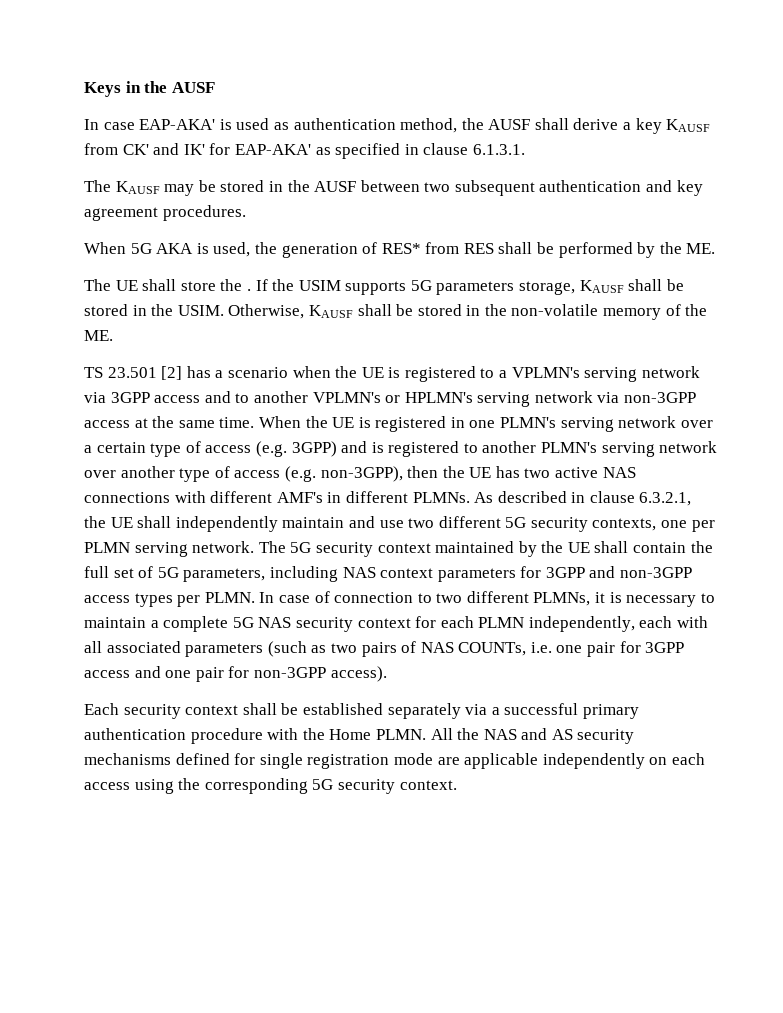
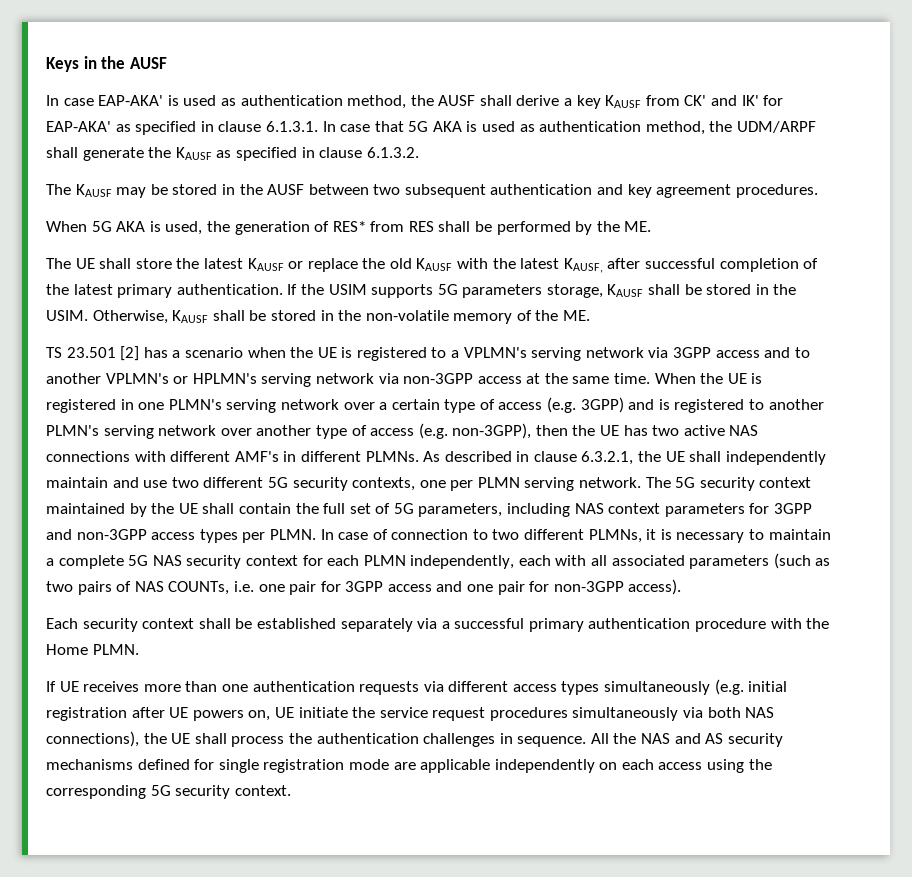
- In case EAP-AKA' is used as authentication method, the AUSF shall derive a key KAUSF from CK' and IK' for EAP-AKA' as specified in clause 6.1.3.1.
+ In case EAP-AKA' is used as authentication method, the AUSF shall derive a key KAUSF from CK' and IK' for EAP-AKA' as specified in clause 6.1.3.1. In case that 5G AKA is used as authentication method, the UDM/ARPF shall generate the KAUSF as specified in clause 6.1.3.2.
- The UE shall store the .
+ The UE shall store the latest KAUSF or replace the old KAUSF with the latest KAUSF, after successful completion of the latest primary authentication.
- Each security context shall be established separately via a successful primary authentication procedure with the Home PLMN. All the NAS and AS security mechanisms defined for single registration mode are applicable independently on each access using the corresponding 5G security context.
+ Each security context shall be established separately via a successful primary authentication procedure with the Home PLMN.
+ If UE receives more than one authentication requests via different access types simultaneously (e.g. initial registration after UE powers on, UE initiate the service request procedures simultaneously via both NAS connections), the UE shall process the authentication challenges in sequence. All the NAS and AS security mechanisms defined for single registration mode are applicable independently on each access using the corresponding 5G security context.

